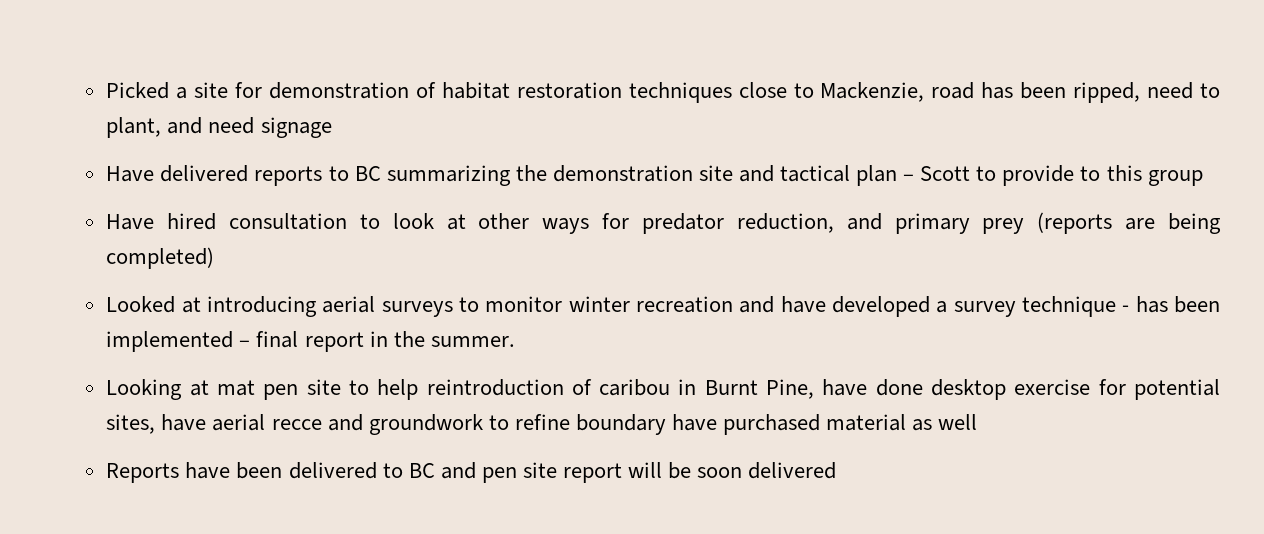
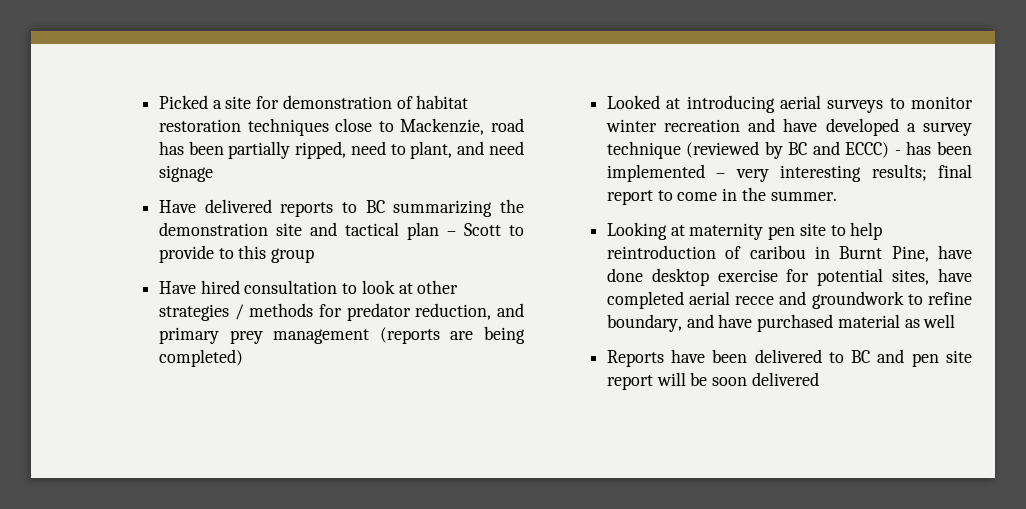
- Picked a site for demonstration of habitat restoration techniques close to Mackenzie, road has been ripped, need to plant, and need signage
+ Picked a site for demonstration of habitat restoration techniques close to Mackenzie, road has been partially ripped, need to plant, and need signage
- Have hired consultation to look at other ways for predator reduction, and primary prey (reports are being completed)
+ Have hired consultation to look at other strategies / methods for predator reduction, and primary prey management (reports are being completed)
- Looked at introducing aerial surveys to monitor winter recreation and have developed a survey technique - has been implemented – final report in the summer.
+ Looked at introducing aerial surveys to monitor winter recreation and have developed a survey technique (reviewed by BC and ECCC) - has been implemented – very interesting results; final report to come in the summer.
- Looking at mat pen site to help reintroduction of caribou in Burnt Pine, have done desktop exercise for potential sites, have aerial recce and groundwork to refine boundary have purchased material as well
+ Looking at maternity pen site to help reintroduction of caribou in Burnt Pine, have done desktop exercise for potential sites, have completed aerial recce and groundwork to refine boundary, and have purchased material as well

